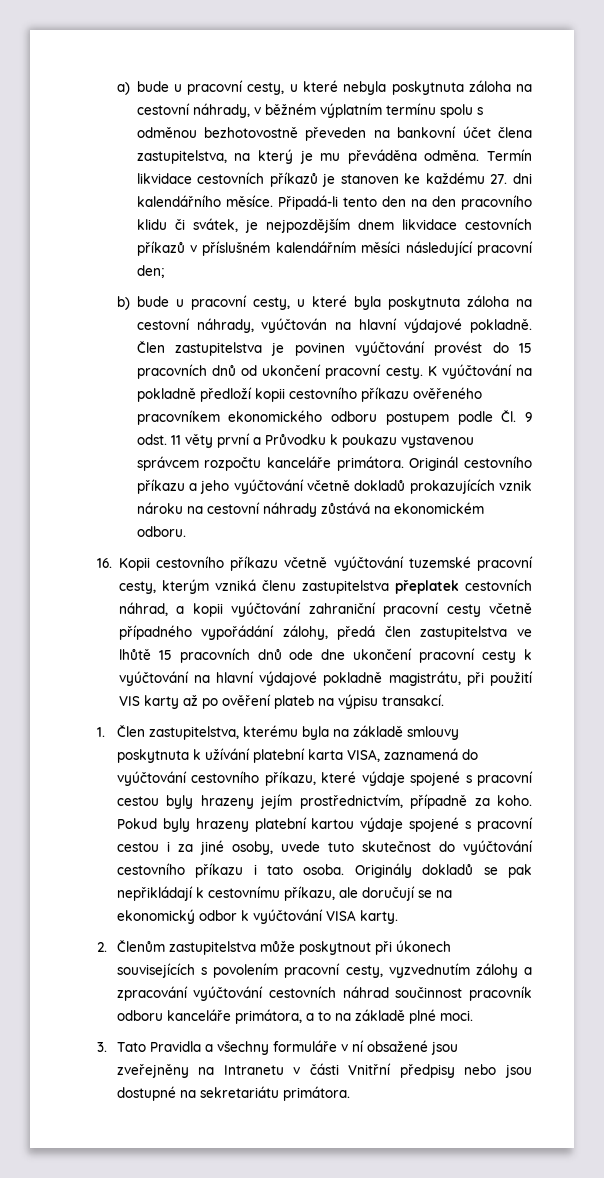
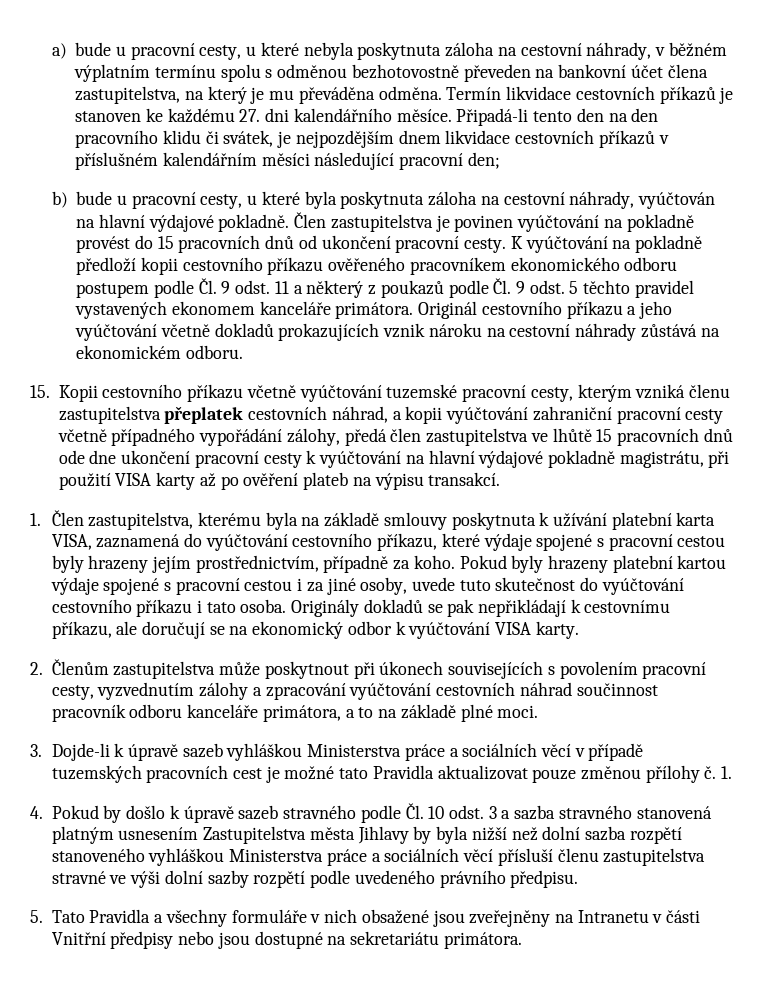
- Člen zastupitelstva je povinen vyúčtování provést do 15 pracovních dnů od ukončení pracovní cesty.
+ Člen zastupitelstva je povinen vyúčtování na pokladně provést do 15 pracovních dnů od ukončení pracovní cesty.
- K vyúčtování na pokladně předloží kopii cestovního příkazu ověřeného pracovníkem ekonomického odboru postupem podle Čl. 9 odst. 11 věty první a Průvodku k poukazu vystavenou správcem rozpočtu kanceláře primátora.
+ K vyúčtování na pokladně předloží kopii cestovního příkazu ověřeného pracovníkem ekonomického odboru postupem podle Čl. 9 odst. 11 a některý z poukazů podle Čl. 9 odst. 5 těchto pravidel vystavených ekonomem kanceláře primátora.
- 16. Kopii cestovního příkazu včetně vyúčtování tuzemské pracovní cesty, kterým vzniká členu zastupitelstva přeplatek cestovních náhrad, a kopii vyúčtování zahraniční pracovní cesty včetně případného vypořádání zálohy, předá člen zastupitelstva ve lhůtě 15 pracovních dnů ode dne ukončení pracovní cesty k vyúčtování na hlavní výdajové pokladně magistrátu, při použití VIS karty až po ověření plateb na výpisu transakcí.
+ 15. Kopii cestovního příkazu včetně vyúčtování tuzemské pracovní cesty, kterým vzniká členu zastupitelstva přeplatek cestovních náhrad, a kopii vyúčtování zahraniční pracovní cesty včetně případného vypořádání zálohy, předá člen zastupitelstva ve lhůtě 15 pracovních dnů ode dne ukončení pracovní cesty k vyúčtování na hlavní výdajové pokladně magistrátu, při použití VISA karty až po ověření plateb na výpisu transakcí.
- 3. Tato Pravidla a všechny formuláře v ní obsažené jsou zveřejněny na Intranetu v části Vnitřní předpisy nebo jsou dostupné na sekretariátu primátora.
+ 3. Dojde-li k úpravě sazeb vyhláškou Ministerstva práce a sociálních věcí v případě tuzemských pracovních cest je možné tato Pravidla aktualizovat pouze změnou přílohy č. 1.
+ 4. Pokud by došlo k úpravě sazeb stravného podle Čl. 10 odst. 3 a sazba stravného stanovená platným usnesením Zastupitelstva města Jihlavy by byla nižší než dolní sazba rozpětí stanoveného vyhláškou Ministerstva práce a sociálních věcí přísluší členu zastupitelstva stravné ve výši dolní sazby rozpětí podle uvedeného právního předpisu.
+ 5. Tato Pravidla a všechny formuláře v nich obsažené jsou zveřejněny na Intranetu v části Vnitřní předpisy nebo jsou dostupné na sekretariátu primátora.

